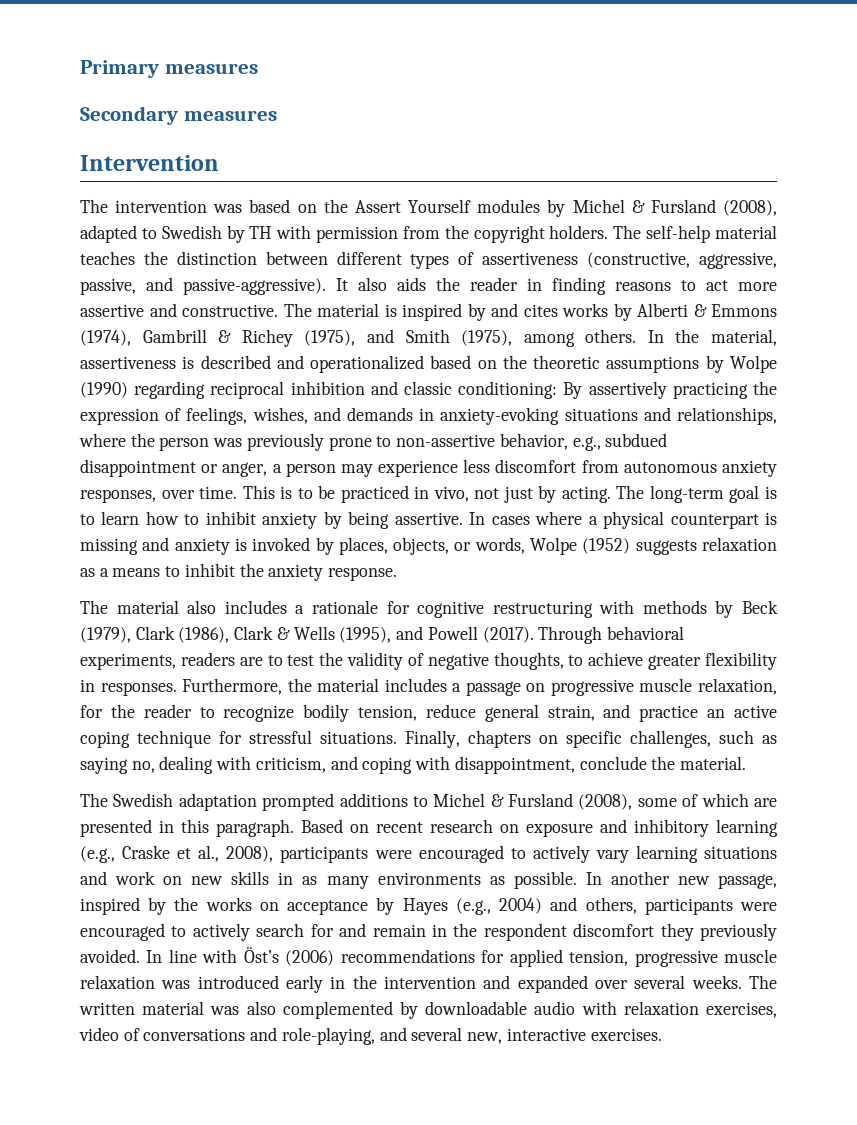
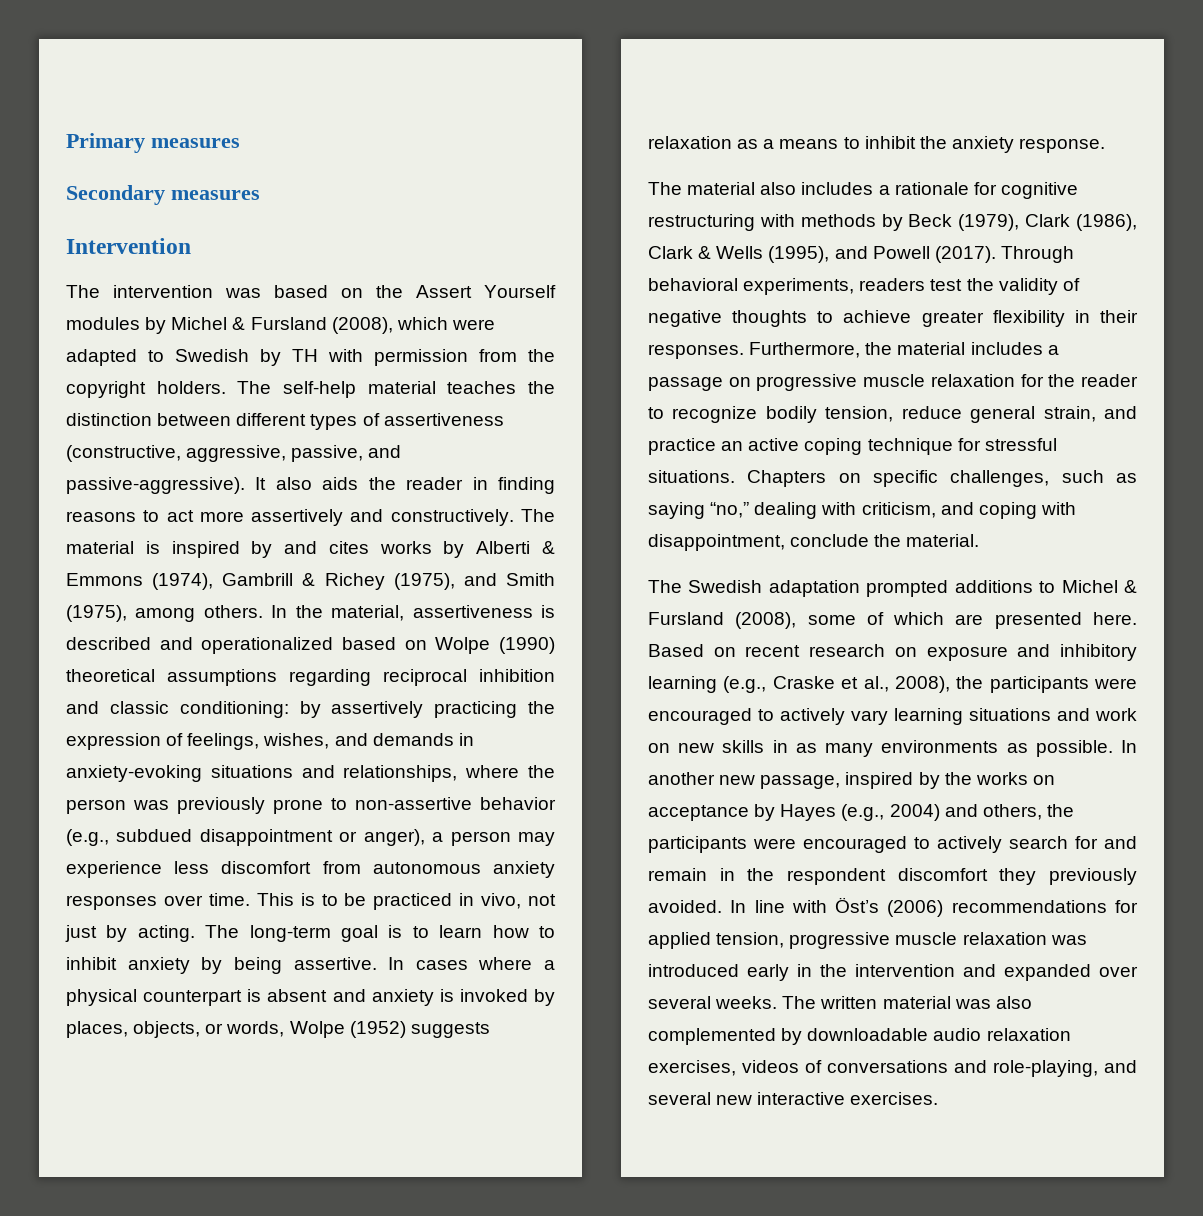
- The intervention was based on the Assert Yourself modules by Michel & Fursland (2008), adapted to Swedish by TH with permission from the copyright holders.
+ The intervention was based on the Assert Yourself modules by Michel & Fursland (2008), which were adapted to Swedish by TH with permission from the copyright holders.
- It also aids the reader in finding reasons to act more assertive and constructive.
+ It also aids the reader in finding reasons to act more assertively and constructively.
- In the material, assertiveness is described and operationalized based on the theoretic assumptions by Wolpe (1990) regarding reciprocal inhibition and classic conditioning: By assertively practicing the expression of feelings, wishes, and demands in anxiety-evoking situations and relationships, where the person was previously prone to non-assertive behavior, e.g., subdued disappointment or anger, a person may experience less discomfort from autonomous anxiety responses, over time.
+ In the material, assertiveness is described and operationalized based on Wolpe (1990) theoretical assumptions regarding reciprocal inhibition and classic conditioning: by assertively practicing the expression of feelings, wishes, and demands in anxiety-evoking situations and relationships, where the person was previously prone to non-assertive behavior (e.g., subdued disappointment or anger), a person may experience less discomfort from autonomous anxiety responses over time.
- In cases where a physical counterpart is missing and anxiety is invoked by places, objects, or words, Wolpe (1952) suggests relaxation as a means to inhibit the anxiety response.
+ In cases where a physical counterpart is absent and anxiety is invoked by places, objects, or words, Wolpe (1952) suggests relaxation as a means to inhibit the anxiety response.
- Through behavioral experiments, readers are to test the validity of negative thoughts, to achieve greater flexibility in responses.
+ Through behavioral experiments, readers test the validity of negative thoughts to achieve greater flexibility in their responses.
- Furthermore, the material includes a passage on progressive muscle relaxation, for the reader to recognize bodily tension, reduce general strain, and practice an active coping technique for stressful situations.
+ Furthermore, the material includes a passage on progressive muscle relaxation for the reader to recognize bodily tension, reduce general strain, and practice an active coping technique for stressful situations.
- Finally, chapters on specific challenges, such as saying no, dealing with criticism, and coping with disappointment, conclude the material.
+ Chapters on specific challenges, such as saying “no,” dealing with criticism, and coping with disappointment, conclude the material.
- The Swedish adaptation prompted additions to Michel & Fursland (2008), some of which are presented in this paragraph.
+ The Swedish adaptation prompted additions to Michel & Fursland (2008), some of which are presented here.
- Based on recent research on exposure and inhibitory learning (e.g., Craske et al., 2008), participants were encouraged to actively vary learning situations and work on new skills in as many environments as possible.
+ Based on recent research on exposure and inhibitory learning (e.g., Craske et al., 2008), the participants were encouraged to actively vary learning situations and work on new skills in as many environments as possible.
- In another new passage, inspired by the works on acceptance by Hayes (e.g., 2004) and others, participants were encouraged to actively search for and remain in the respondent discomfort they previously avoided.
+ In another new passage, inspired by the works on acceptance by Hayes (e.g., 2004) and others, the participants were encouraged to actively search for and remain in the respondent discomfort they previously avoided.
- The written material was also complemented by downloadable audio with relaxation exercises, video of conversations and role-playing, and several new, interactive exercises.
+ The written material was also complemented by downloadable audio relaxation exercises, videos of conversations and role-playing, and several new interactive exercises.

